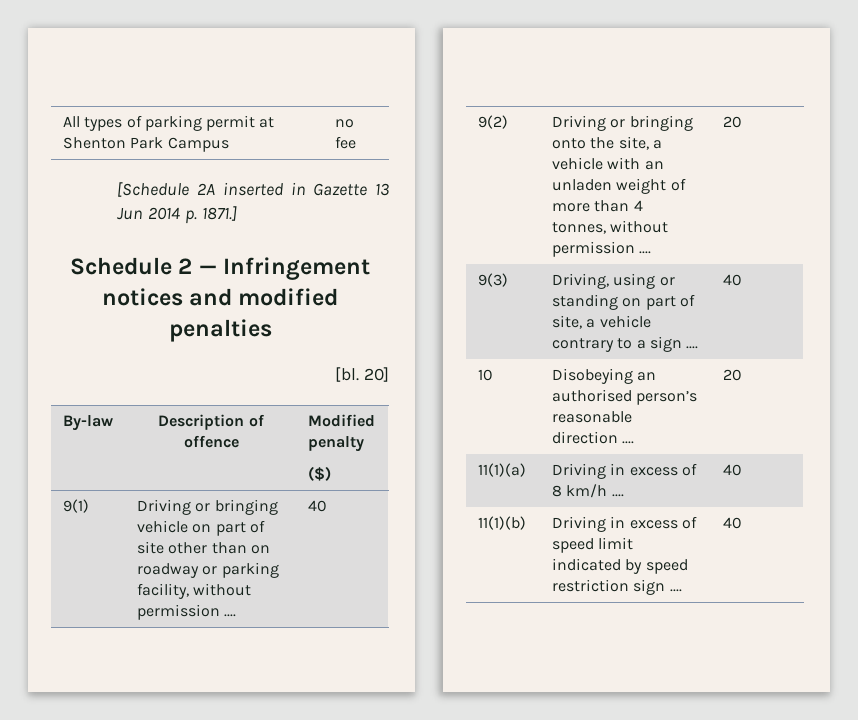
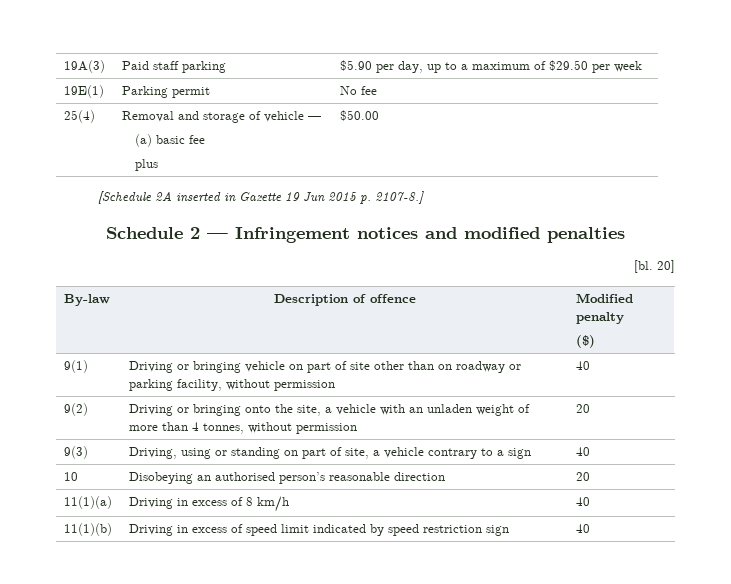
- All types of parking permit at Shenton Park Campus | no fee
+ 19A(3) | Paid staff parking | $5.90 per day, up to a maximum of $29.50 per week
+ 19E(1) | Parking permit | No fee
+ 25(4) | Removal and storage of vehicle —
+ (a) basic fee
+ plus | $50.00
- [Schedule 2A inserted in Gazette 13 Jun 2014 p. 1871.]
+ [Schedule 2A inserted in Gazette 19 Jun 2015 p. 2107-8.]
- 9(1) | Driving or bringing vehicle on part of site other than on roadway or parking facility, without permission .... | 40
+ 9(1) | Driving or bringing vehicle on part of site other than on roadway or parking facility, without permission | 40
- 9(2) | Driving or bringing onto the site, a vehicle with an unladen weight of more than 4 tonnes, without permission .... | 20
+ 9(2) | Driving or bringing onto the site, a vehicle with an unladen weight of more than 4 tonnes, without permission | 20
- 9(3) | Driving, using or standing on part of site, a vehicle contrary to a sign .... | 40
+ 9(3) | Driving, using or standing on part of site, a vehicle contrary to a sign | 40
- 10 | Disobeying an authorised person’s reasonable direction .... | 20
+ 10 | Disobeying an authorised person’s reasonable direction | 20
- 11(1)(a) | Driving in excess of 8 km/h .... | 40
+ 11(1)(a) | Driving in excess of 8 km/h | 40
- 11(1)(b) | Driving in excess of speed limit indicated by speed restriction sign .... | 40
+ 11(1)(b) | Driving in excess of speed limit indicated by speed restriction sign | 40

